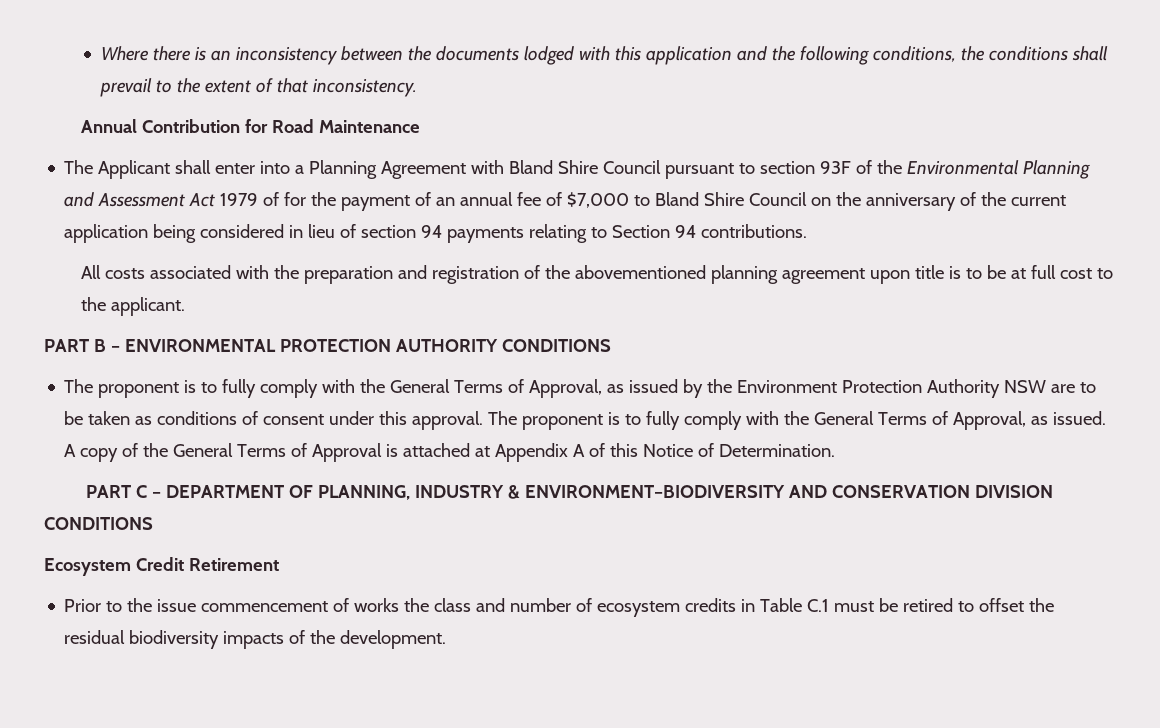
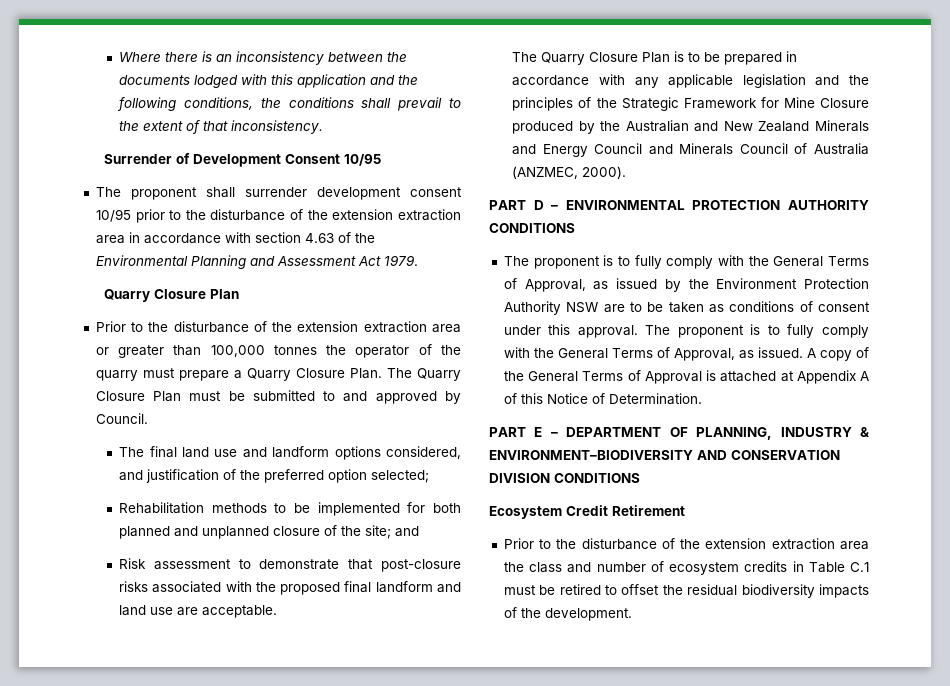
- Annual Contribution for Road Maintenance
- The Applicant shall enter into a Planning Agreement with Bland Shire Council pursuant to section 93F of the Environmental Planning and Assessment Act 1979 of for the payment of an annual fee of $7,000 to Bland Shire Council on the anniversary of the current application being considered in lieu of section 94 payments relating to Section 94 contributions.
- All costs associated with the preparation and registration of the abovementioned planning agreement upon title is to be at full cost to the applicant.
- PART B – ENVIRONMENTAL PROTECTION AUTHORITY CONDITIONS
+ Surrender of Development Consent 10/95
+ The proponent shall surrender development consent 10/95 prior to the disturbance of the extension extraction area in accordance with section 4.63 of the Environmental Planning and Assessment Act 1979.
+ Quarry Closure Plan
+ Prior to the disturbance of the extension extraction area or greater than 100,000 tonnes the operator of the quarry must prepare a Quarry Closure Plan. The Quarry Closure Plan must be submitted to and approved by Council.
+ The final land use and landform options considered, and justification of the preferred option selected;
+ Rehabilitation methods to be implemented for both planned and unplanned closure of the site; and
+ Risk assessment to demonstrate that post-closure risks associated with the proposed final landform and land use are acceptable.
+ The Quarry Closure Plan is to be prepared in accordance with any applicable legislation and the principles of the Strategic Framework for Mine Closure produced by the Australian and New Zealand Minerals and Energy Council and Minerals Council of Australia (ANZMEC, 2000).
+ PART D – ENVIRONMENTAL PROTECTION AUTHORITY CONDITIONS
- PART C – DEPARTMENT OF PLANNING, INDUSTRY & ENVIRONMENT–BIODIVERSITY AND CONSERVATION DIVISION CONDITIONS
+ PART E – DEPARTMENT OF PLANNING, INDUSTRY & ENVIRONMENT–BIODIVERSITY AND CONSERVATION DIVISION CONDITIONS
- Prior to the issue commencement of works the class and number of ecosystem credits in Table C.1 must be retired to offset the residual biodiversity impacts of the development.
+ Prior to the disturbance of the extension extraction area the class and number of ecosystem credits in Table C.1 must be retired to offset the residual biodiversity impacts of the development.

